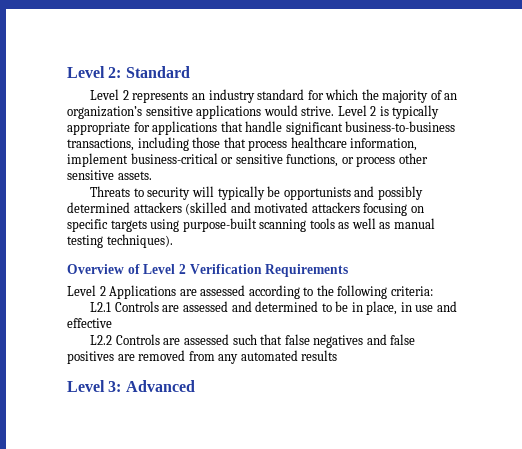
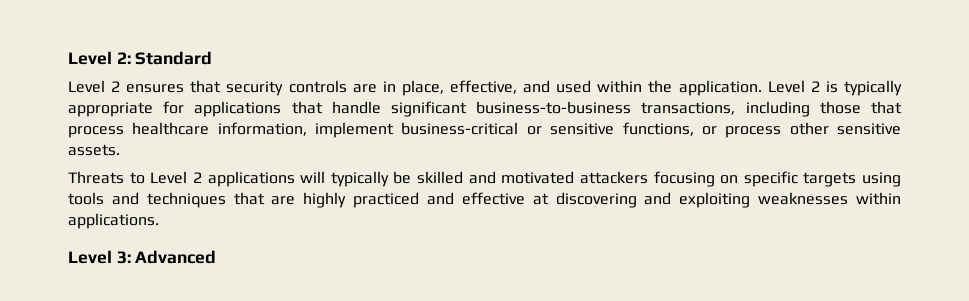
- Level 2 represents an industry standard for which the majority of an organization’s sensitive applications would strive.
+ Level 2 ensures that security controls are in place, effective, and used within the application.
- Threats to security will typically be opportunists and possibly determined attackers (skilled and motivated attackers focusing on specific targets using purpose-built scanning tools as well as manual testing techniques).
- Overview of Level 2 Verification Requirements
- Level 2 Applications are assessed according to the following criteria:
- L2.1 Controls are assessed and determined to be in place, in use and effective
- L2.2 Controls are assessed such that false negatives and false positives are removed from any automated results
+ Threats to Level 2 applications will typically be skilled and motivated attackers focusing on specific targets using tools and techniques that are highly practiced and effective at discovering and exploiting weaknesses within applications.

